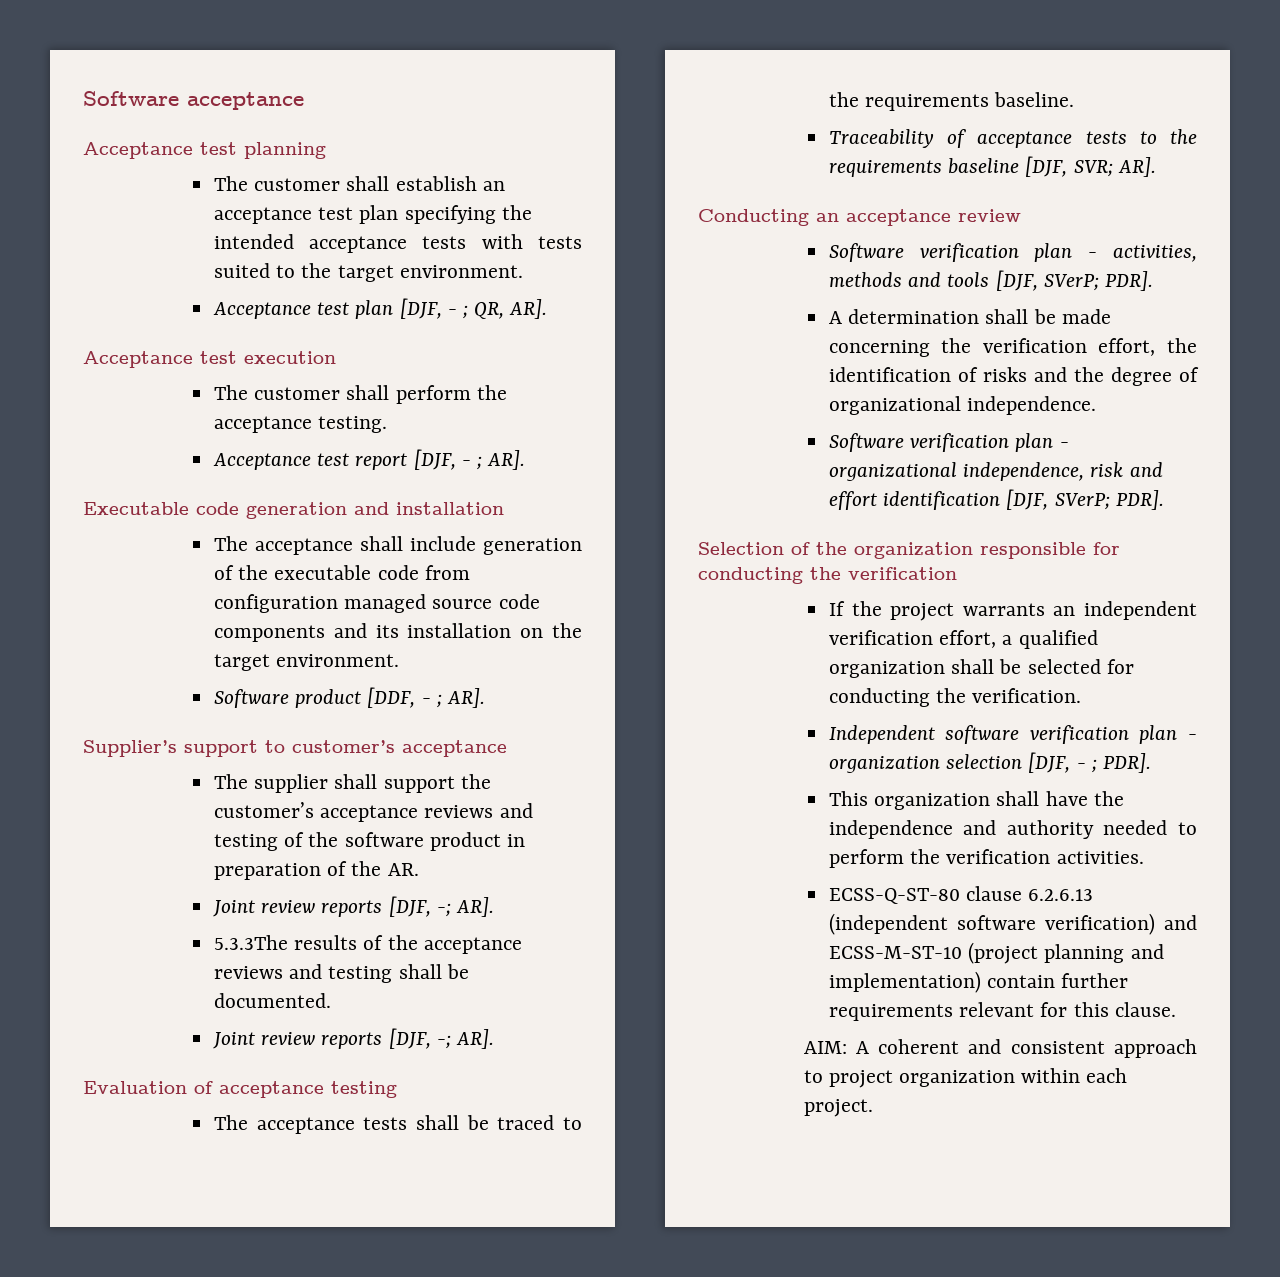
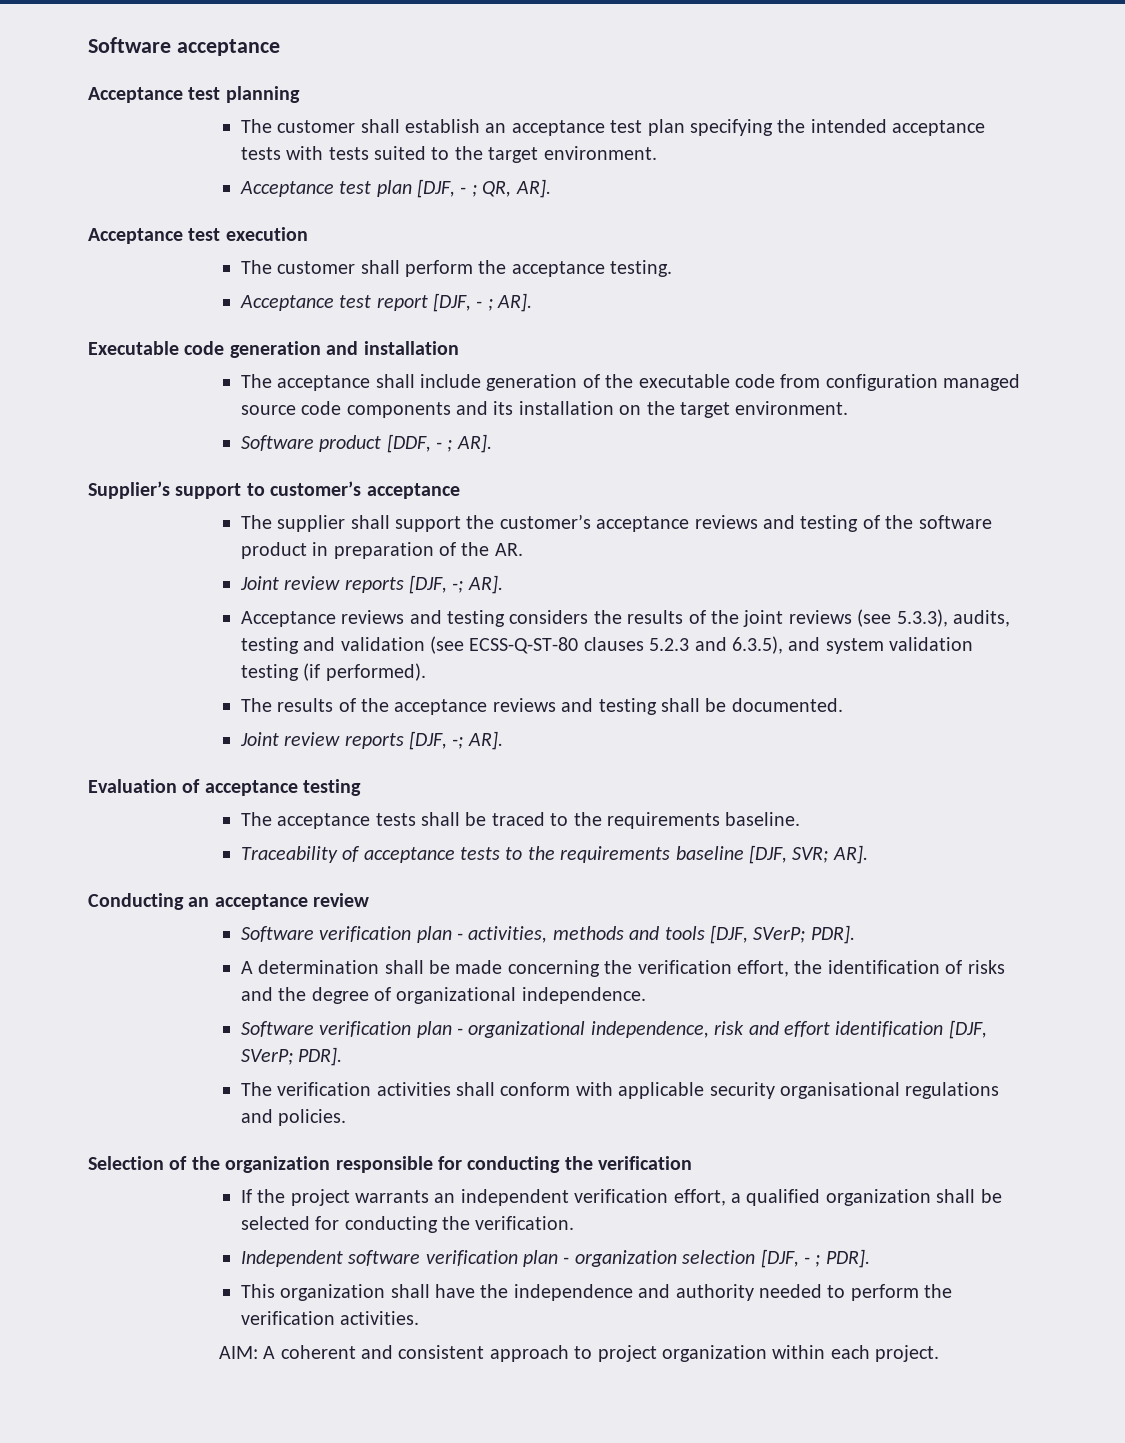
- 5.3.3The results of the acceptance reviews and testing shall be documented.
+ Acceptance reviews and testing considers the results of the joint reviews (see 5.3.3), audits, testing and validation (see ECSS-Q-ST-80 clauses 5.2.3 and 6.3.5), and system validation testing (if performed).
+ The results of the acceptance reviews and testing shall be documented.
+ The verification activities shall conform with applicable security organisational regulations and policies.
- ECSS-Q-ST-80 clause 6.2.6.13 (independent software verification) and ECSS-M-ST-10 (project planning and implementation) contain further requirements relevant for this clause.

